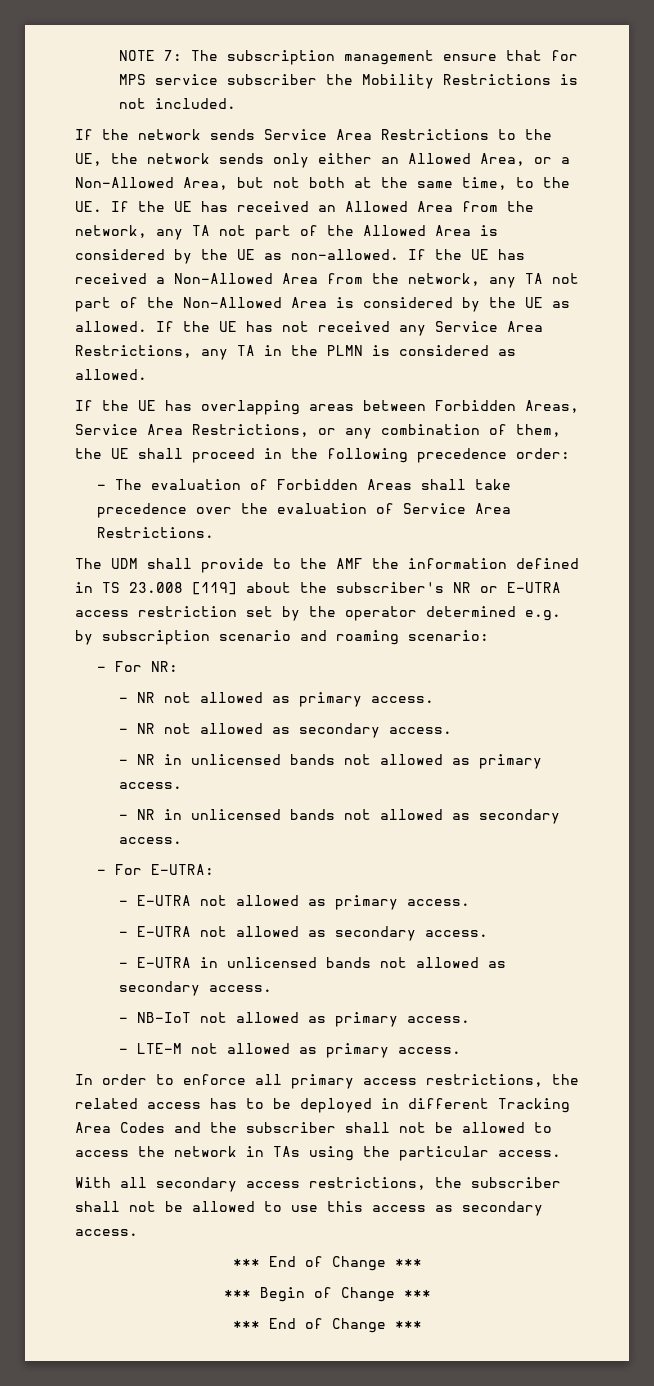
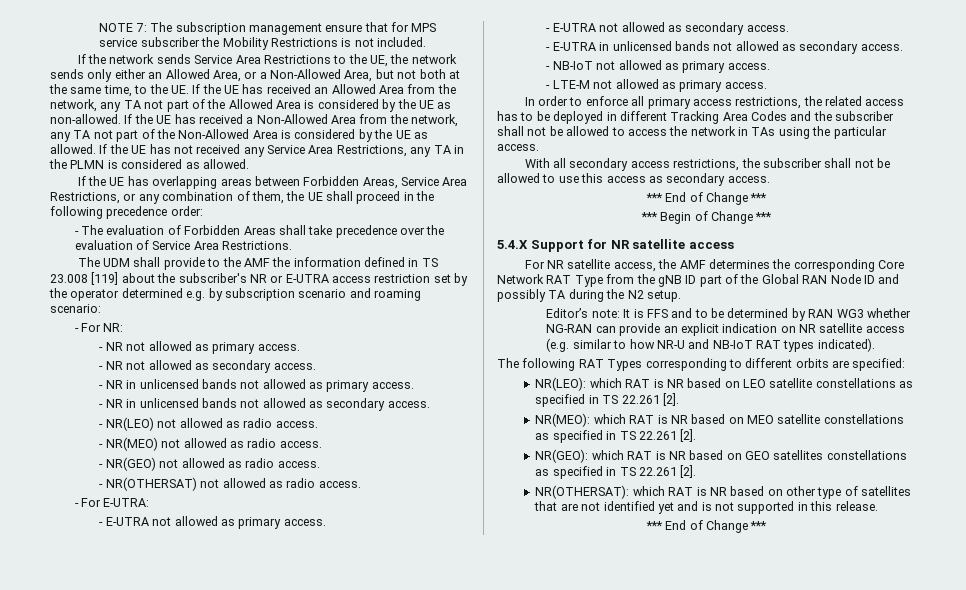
+ - NR(LEO) not allowed as radio access.
+ - NR(MEO) not allowed as radio access.
+ - NR(GEO) not allowed as radio access.
+ - NR(OTHERSAT) not allowed as radio access.
+ 5.4.X Support for NR satellite access
+ For NR satellite access, the AMF determines the corresponding Core Network RAT Type from the gNB ID part of the Global RAN Node ID and possibly TA during the N2 setup.
+ Editor’s note: It is FFS and to be determined by RAN WG3 whether NG-RAN can provide an explicit indication on NR satellite access (e.g. similar to how NR-U and NB-IoT RAT types indicated).
+ The following RAT Types corresponding to different orbits are specified:
+ NR(LEO): which RAT is NR based on LEO satellite constellations as specified in TS 22.261 [2].
+ NR(MEO): which RAT is NR based on MEO satellite constellations as specified in TS 22.261 [2].
+ NR(GEO): which RAT is NR based on GEO satellites constellations as specified in TS 22.261 [2].
+ NR(OTHERSAT): which RAT is NR based on other type of satellites that are not identified yet and is not supported in this release.

